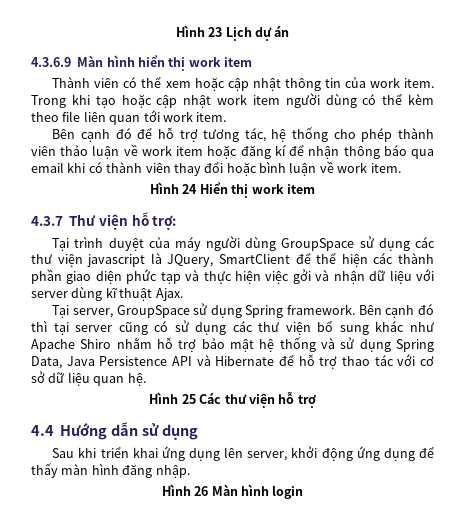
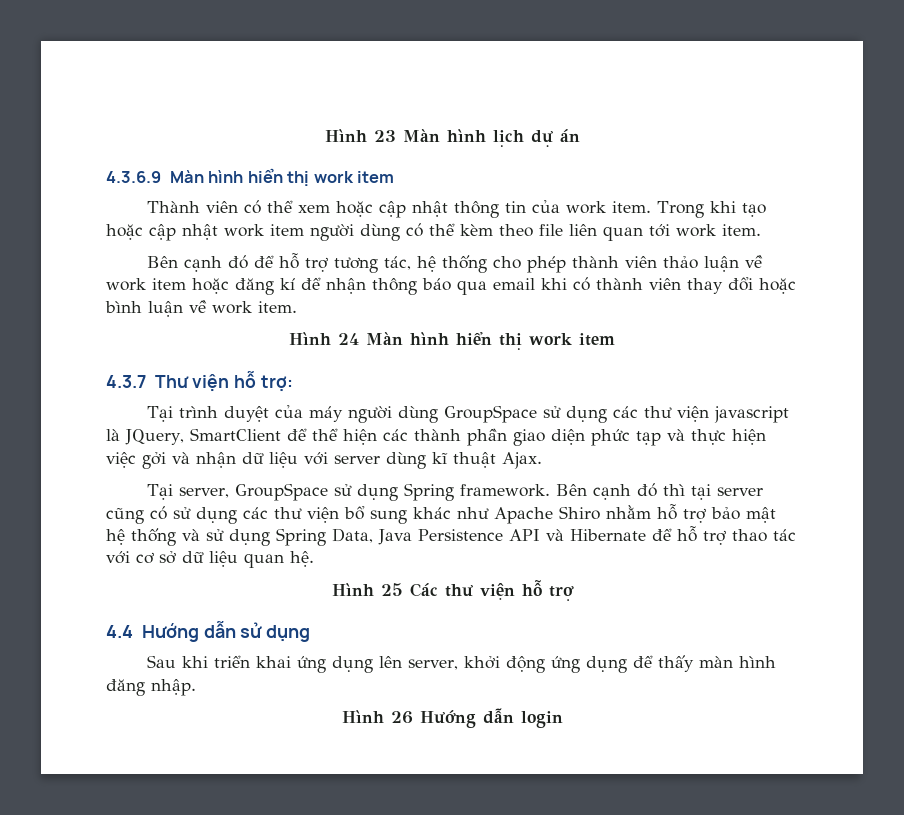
- Hình 23 Lịch dự án
+ Hình 23 Màn hình lịch dự án
- Hình 24 Hiển thị work item
+ Hình 24 Màn hình hiển thị work item
- Hình 26 Màn hình login
+ Hình 26 Hướng dẫn login

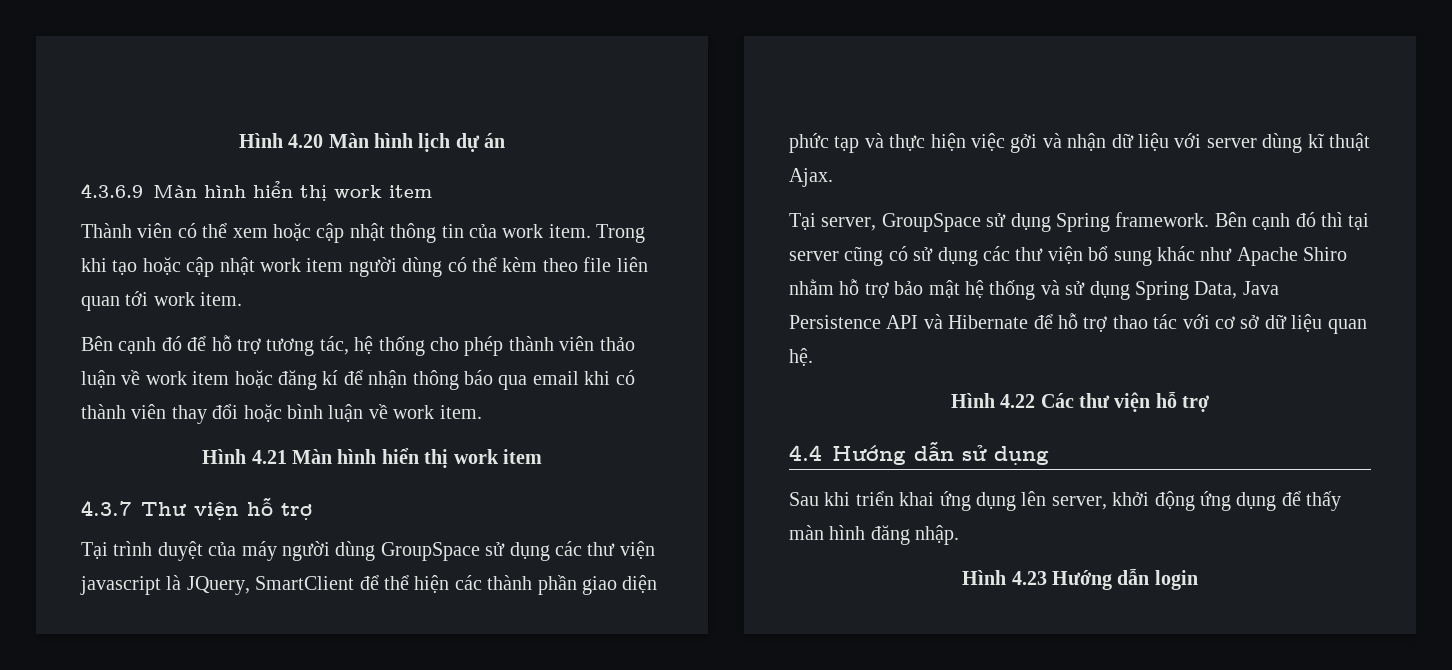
- Hình 23 Màn hình lịch dự án
+ Hình 4.20 Màn hình lịch dự án
- Hình 24 Màn hình hiển thị work item
+ Hình 4.21 Màn hình hiển thị work item
- 4.3.7 Thư viện hỗ trợ:
+ 4.3.7 Thư viện hỗ trợ
- Hình 25 Các thư viện hỗ trợ
+ Hình 4.22 Các thư viện hỗ trợ
- Hình 26 Hướng dẫn login
+ Hình 4.23 Hướng dẫn login

